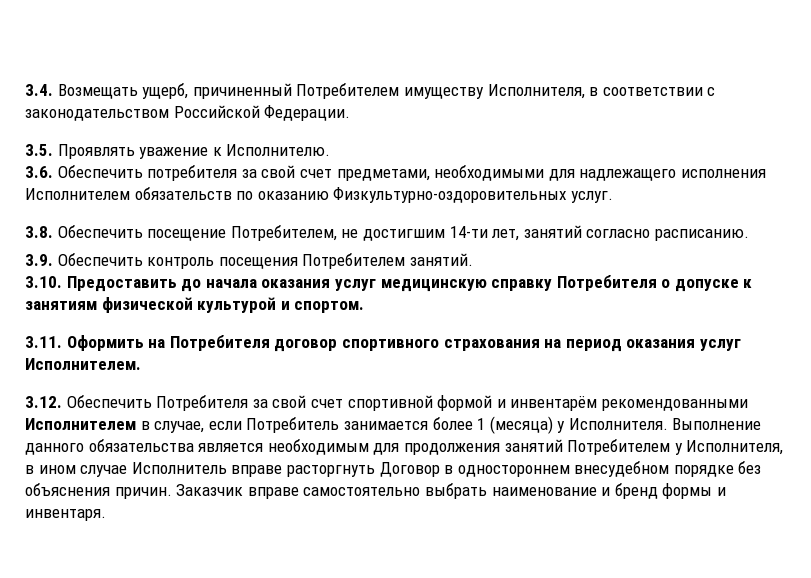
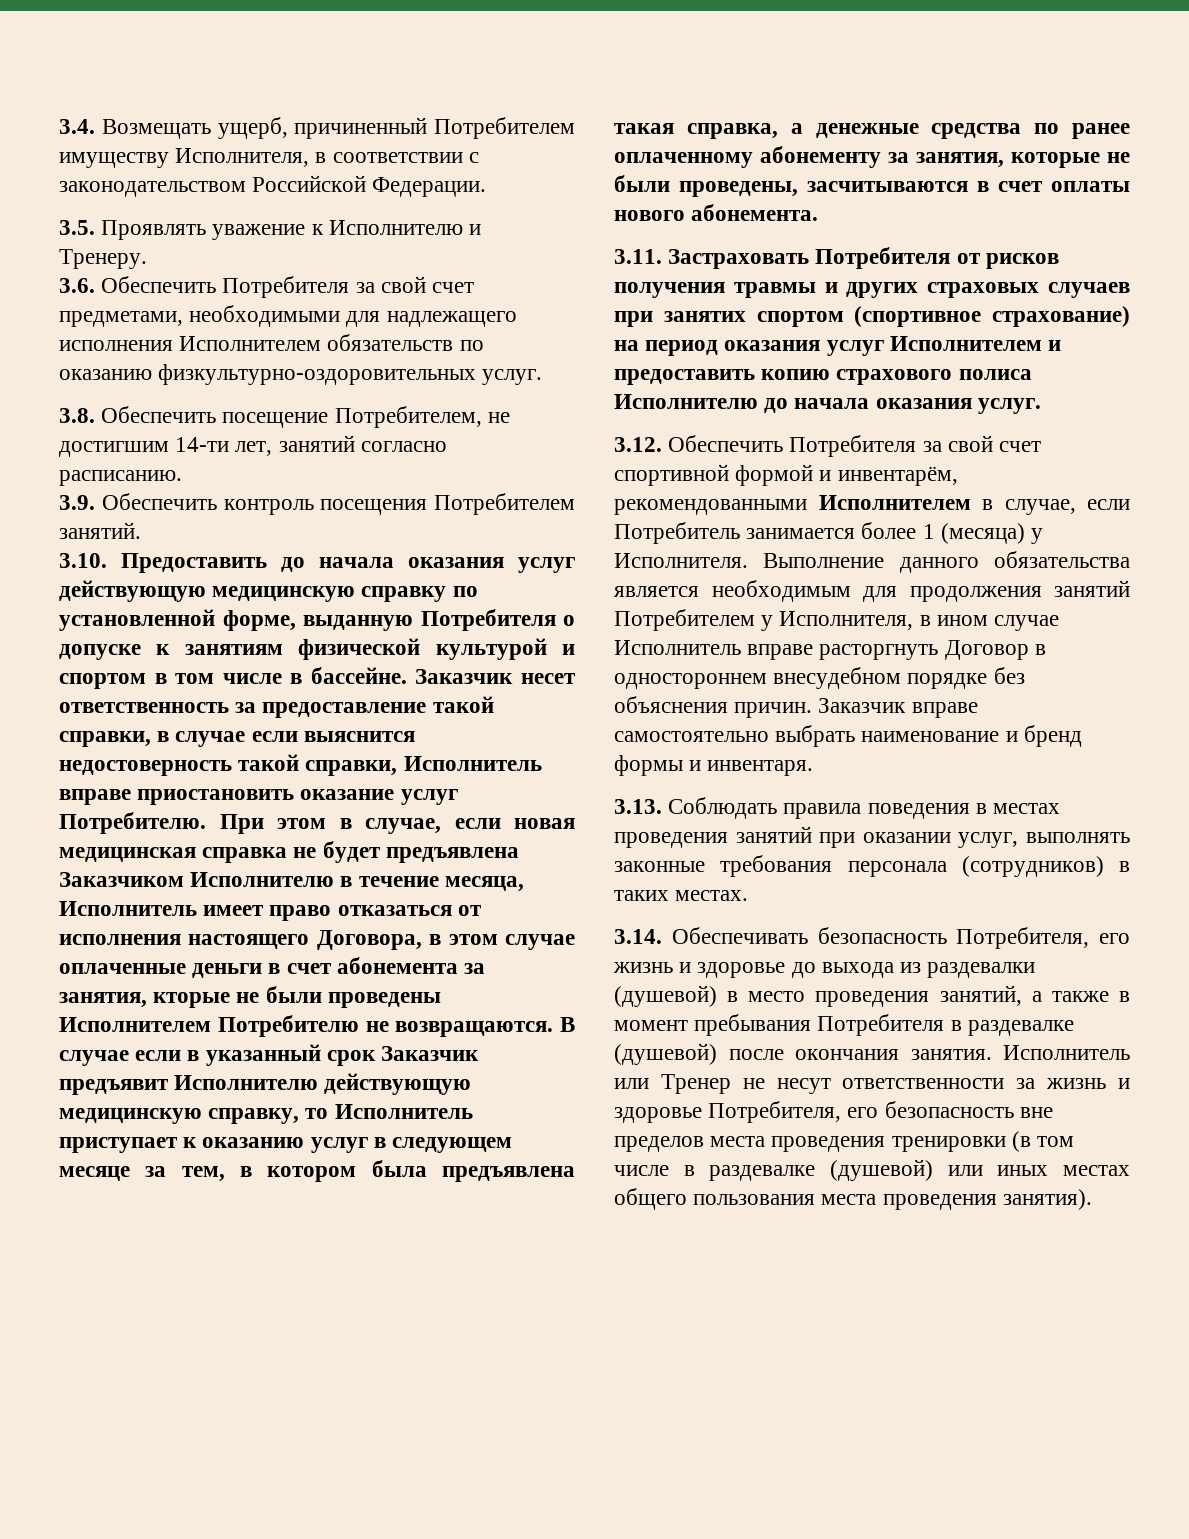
- 3.5. Проявлять уважение к Исполнителю.
+ 3.5. Проявлять уважение к Исполнителю и Тренеру.
- 3.6. Обеспечить потребителя за свой счет предметами, необходимыми для надлежащего исполнения Исполнителем обязательств по оказанию Физкультурно-оздоровительных услуг.
+ 3.6. Обеспечить Потребителя за свой счет предметами, необходимыми для надлежащего исполнения Исполнителем обязательств по оказанию физкультурно-оздоровительных услуг.
- 3.10. Предоставить до начала оказания услуг медицинскую справку Потребителя о допуске к занятиям физической культурой и спортом.
- 3.11. Оформить на Потребителя договор спортивного страхования на период оказания услуг Исполнителем.
+ 3.10. Предоставить до начала оказания услуг действующую медицинскую справку по установленной форме, выданную Потребителя о допуске к занятиям физической культурой и спортом в том числе в бассейне. Заказчик несет ответственность за предоставление такой справки, в случае если выяснится недостоверность такой справки, Исполнитель вправе приостановить оказание услуг Потребителю. При этом в случае, если новая медицинская справка не будет предъявлена Заказчиком Исполнителю в течение месяца, Исполнитель имеет право отказаться от исполнения настоящего Договора, в этом случае оплаченные деньги в счет абонемента за занятия, кторые не были проведены Исполнителем Потребителю не возвращаются. В случае если в указанный срок Заказчик предъявит Исполнителю действующую медицинскую справку, то Исполнитель приступает к оказанию услуг в следующем месяце за тем, в котором была предъявлена такая справка, а денежные средства по ранее оплаченному абонементу за занятия, которые не были проведены, засчитываются в счет оплаты нового абонемента.
+ 3.11. Застраховать Потребителя от рисков получения травмы и других страховых случаев при занятих спортом (спортивное страхование) на период оказания услуг Исполнителем и предоставить копию страхового полиса Исполнителю до начала оказания услуг.
- 3.12. Обеспечить Потребителя за свой счет спортивной формой и инвентарём рекомендованными Исполнителем в случае, если Потребитель занимается более 1 (месяца) у Исполнителя.
+ 3.12. Обеспечить Потребителя за свой счет спортивной формой и инвентарём, рекомендованными Исполнителем в случае, если Потребитель занимается более 1 (месяца) у Исполнителя.
+ 3.13. Соблюдать правила поведения в местах проведения занятий при оказании услуг, выполнять законные требования персонала (сотрудников) в таких местах.
+ 3.14. Обеспечивать безопасность Потребителя, его жизнь и здоровье до выхода из раздевалки (душевой) в место проведения занятий, а также в момент пребывания Потребителя в раздевалке (душевой) после окончания занятия. Исполнитель или Тренер не несут ответственности за жизнь и здоровье Потребителя, его безопасность вне пределов места проведения тренировки (в том числе в раздевалке (душевой) или иных местах общего пользования места проведения занятия).

